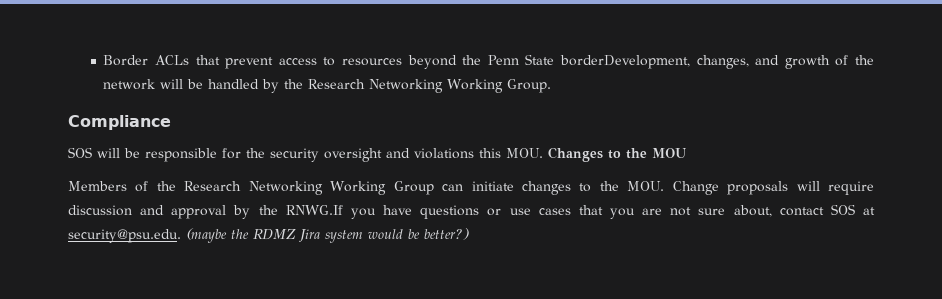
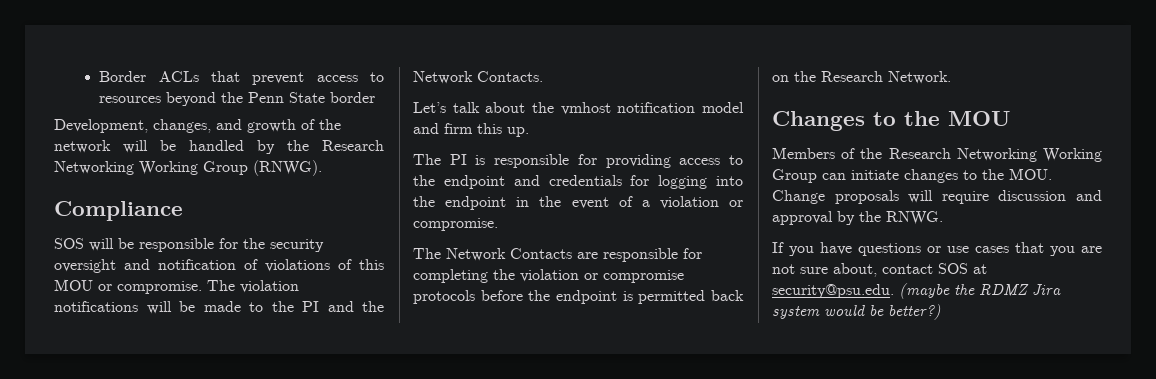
- Border ACLs that prevent access to resources beyond the Penn State borderDevelopment, changes, and growth of the network will be handled by the Research Networking Working Group.
+ Border ACLs that prevent access to resources beyond the Penn State border
+ Development, changes, and growth of the network will be handled by the Research Networking Working Group (RNWG).
- SOS will be responsible for the security oversight and violations this MOU. Changes to the MOU
+ SOS will be responsible for the security oversight and notification of violations of this MOU or compromise. The violation notifications will be made to the PI and the Network Contacts.
+ Let’s talk about the vmhost notification model and firm this up.
+ The PI is responsible for providing access to the endpoint and credentials for logging into the endpoint in the event of a violation or compromise.
+ The Network Contacts are responsible for completing the violation or compromise protocols before the endpoint is permitted back on the Research Network.
+ Changes to the MOU
- Members of the Research Networking Working Group can initiate changes to the MOU. Change proposals will require discussion and approval by the RNWG.If you have questions or use cases that you are not sure about, contact SOS at security@psu.edu. (maybe the RDMZ Jira system would be better?)
+ Members of the Research Networking Working Group can initiate changes to the MOU. Change proposals will require discussion and approval by the RNWG.
+ If you have questions or use cases that you are not sure about, contact SOS at security@psu.edu. (maybe the RDMZ Jira system would be better?)

